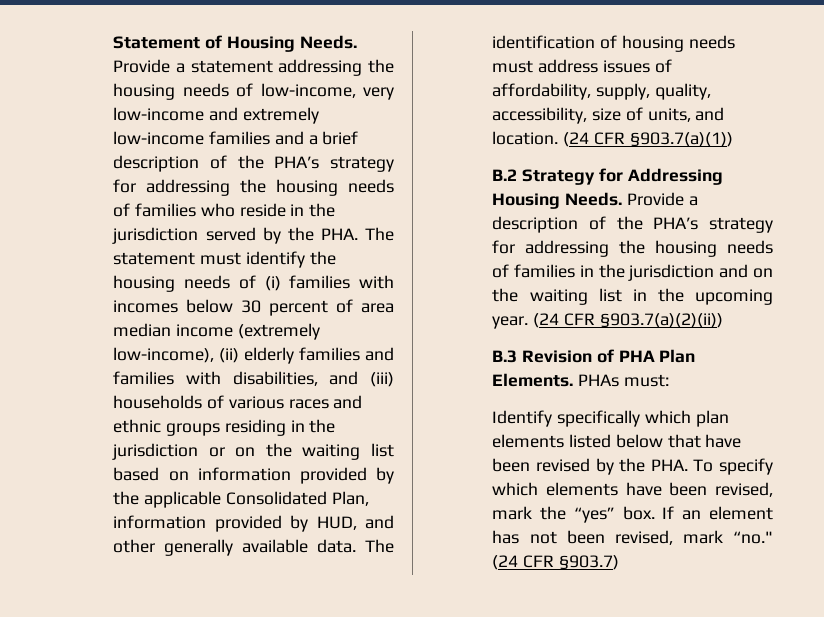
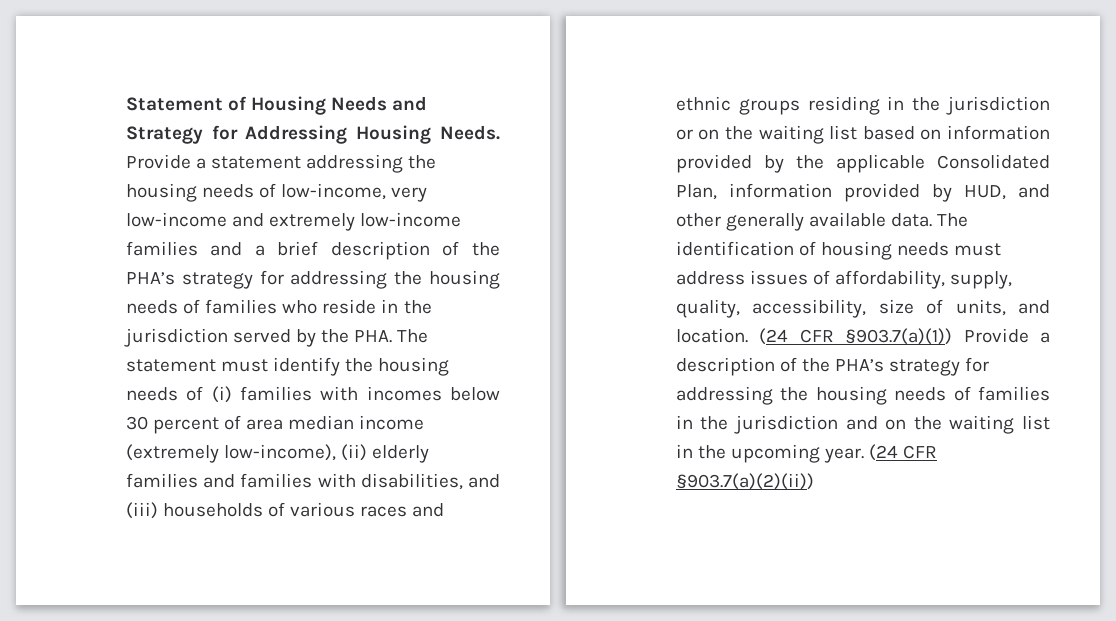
- Statement of Housing Needs.
+ Statement of Housing Needs and Strategy for Addressing Housing Needs.
- (24 CFR §903.7(a)(1))
- B.2 Strategy for Addressing Housing Needs. Provide a description of the PHA’s strategy for addressing the housing needs of families in the jurisdiction and on the waiting list in the upcoming year.
+ (24 CFR §903.7(a)(1)) Provide a description of the PHA’s strategy for addressing the housing needs of families in the jurisdiction and on the waiting list in the upcoming year.
- B.3 Revision of PHA Plan Elements. PHAs must:
- Identify specifically which plan elements listed below that have been revised by the PHA. To specify which elements have been revised, mark the “yes” box. If an element has not been revised, mark “no." (24 CFR §903.7)

